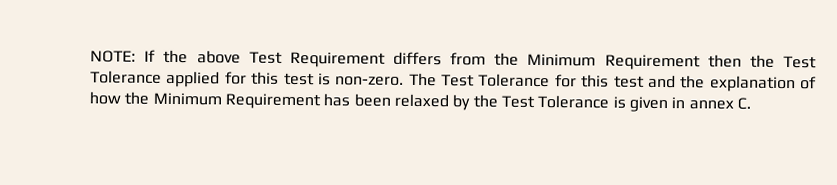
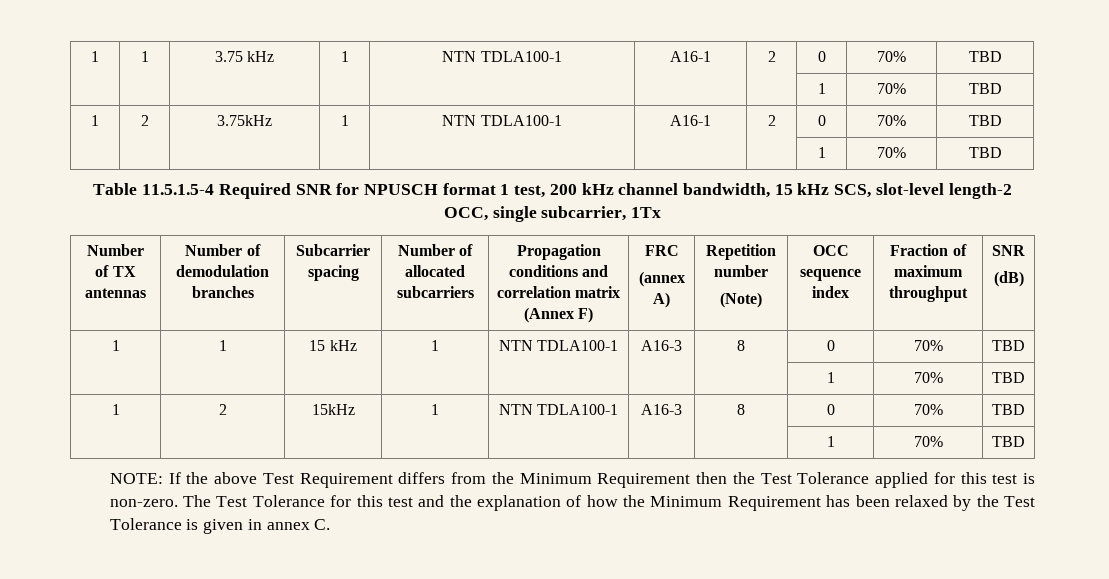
+ 1 | 1 | 3.75 kHz | 1 | NTN TDLA100-1 | A16-1 | 2 | 0 | 70% | TBD
+ | | | | | | | 1 | 70% | TBD
+ 1 | 2 | 3.75kHz | 1 | NTN TDLA100-1 | A16-1 | 2 | 0 | 70% | TBD
+ | | | | | | | 1 | 70% | TBD
+ Table 11.5.1.5-4 Required SNR for NPUSCH format 1 test, 200 kHz channel bandwidth, 15 kHz SCS, slot-level length-2 OCC, single subcarrier, 1Tx
+ Number of TX antennas | Number of demodulation branches | Subcarrier spacing | Number of allocated subcarriers | Propagation conditions and correlation matrix (Annex F) | FRC
+ (annex A) | Repetition number
+ (Note) | OCC sequence index | Fraction of maximum throughput | SNR
+ (dB)
+ 1 | 1 | 15 kHz | 1 | NTN TDLA100-1 | A16-3 | 8 | 0 | 70% | TBD
+ | | | | | | | 1 | 70% | TBD
+ 1 | 2 | 15kHz | 1 | NTN TDLA100-1 | A16-3 | 8 | 0 | 70% | TBD
+ | | | | | | | 1 | 70% | TBD

